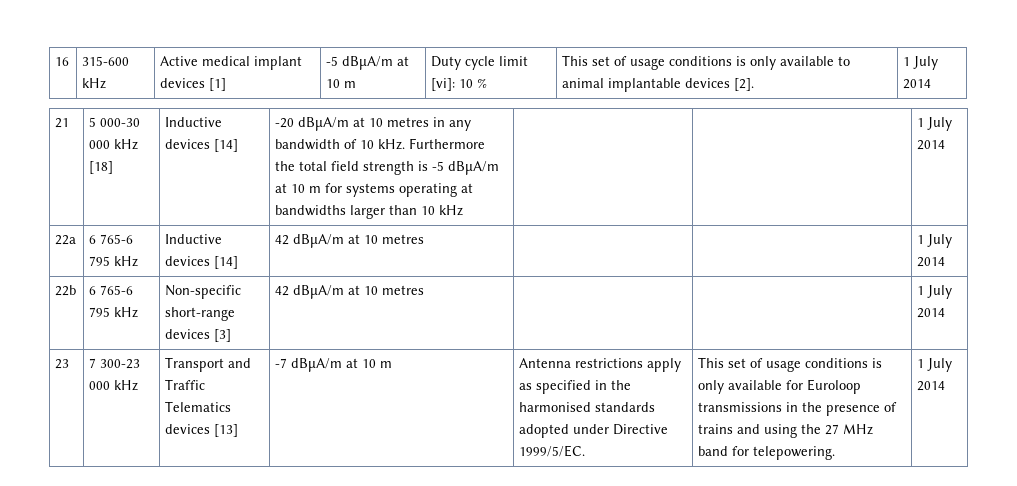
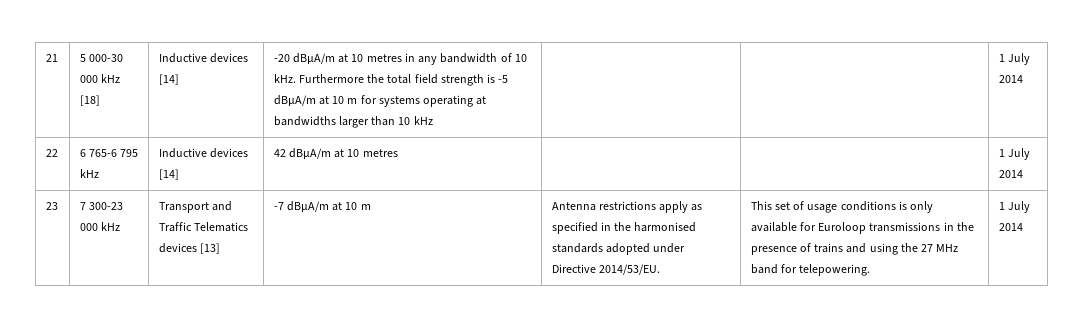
- 16 | 315-600 kHz | Active medical implant devices [1] | -5 dBμA/m at 10 m | Duty cycle limit [vi]: 10 % | This set of usage conditions is only available to animal implantable devices [2]. | 1 July 2014
- 22a | 6 765-6 795 kHz | Inductive devices [14] | 42 dBμA/m at 10 metres | | | 1 July 2014
+ 22 | 6 765-6 795 kHz | Inductive devices [14] | 42 dBμA/m at 10 metres | | | 1 July 2014
- 22b | 6 765-6 795 kHz | Non-specific short-range devices [3] | 42 dBμA/m at 10 metres | | | 1 July 2014
- Antenna restrictions apply as specified in the harmonised standards adopted under Directive 1999/5/EC.
+ Antenna restrictions apply as specified in the harmonised standards adopted under Directive 2014/53/EU.

